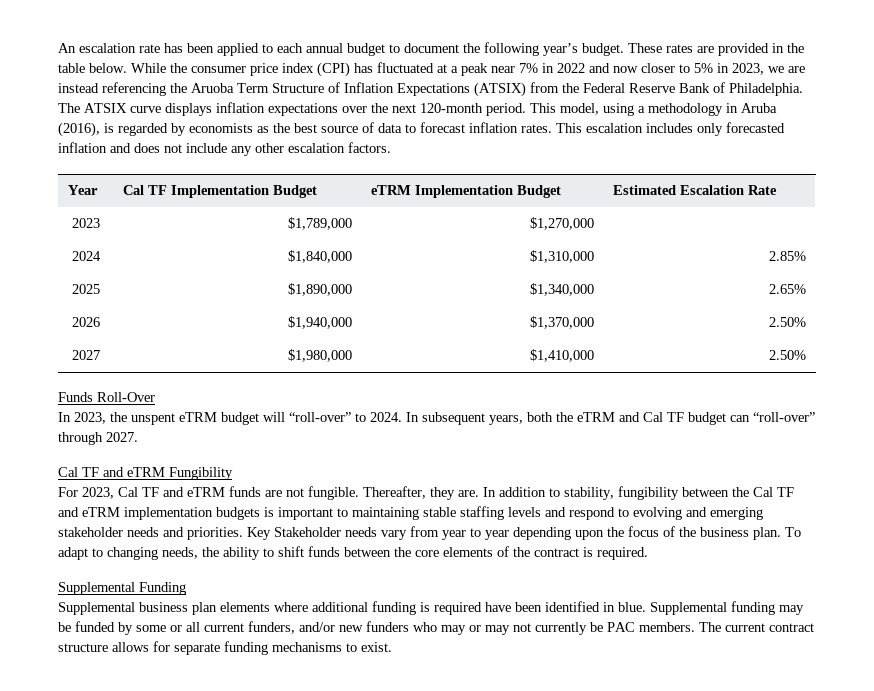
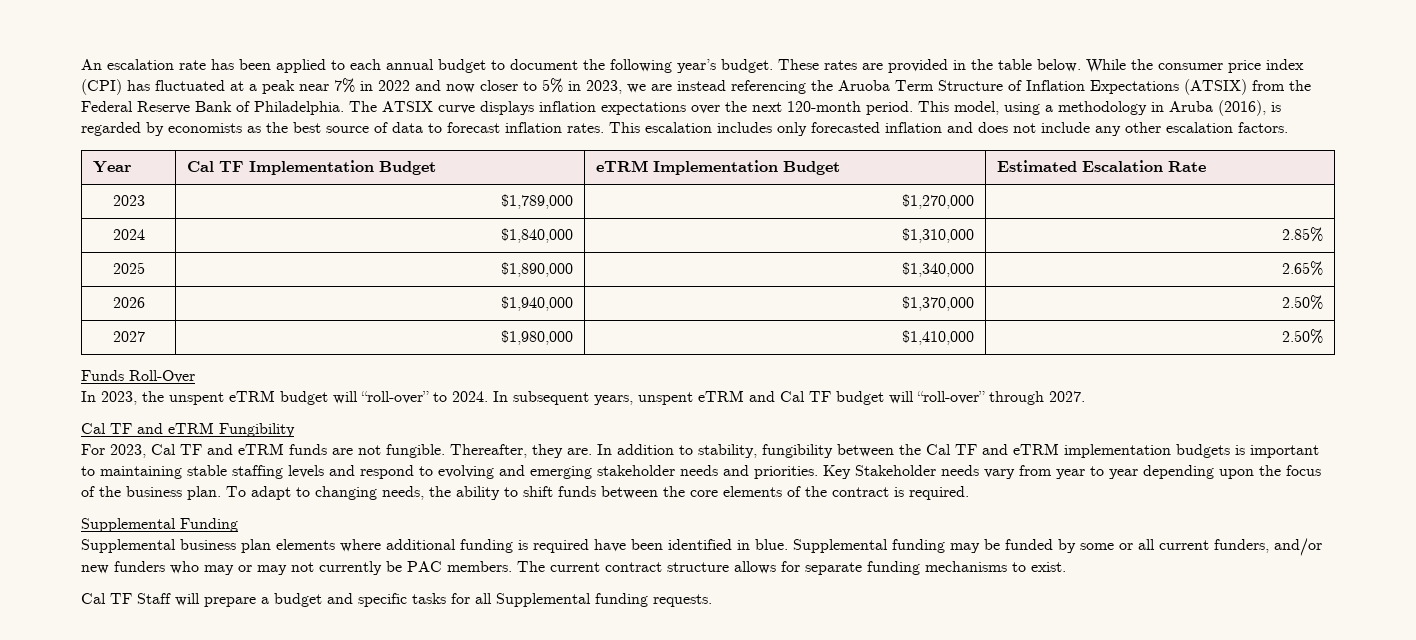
- In subsequent years, both the eTRM and Cal TF budget can “roll-over” through 2027.
+ In subsequent years, unspent eTRM and Cal TF budget will “roll-over” through 2027.
+ Cal TF Staff will prepare a budget and specific tasks for all Supplemental funding requests.

